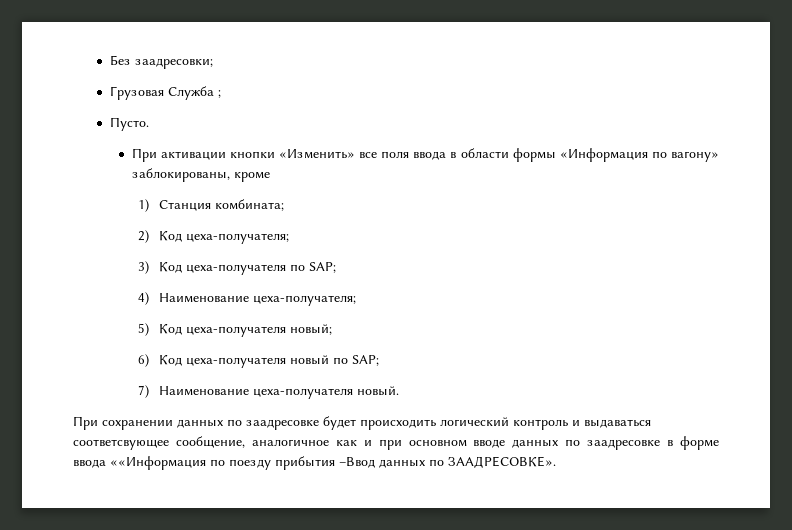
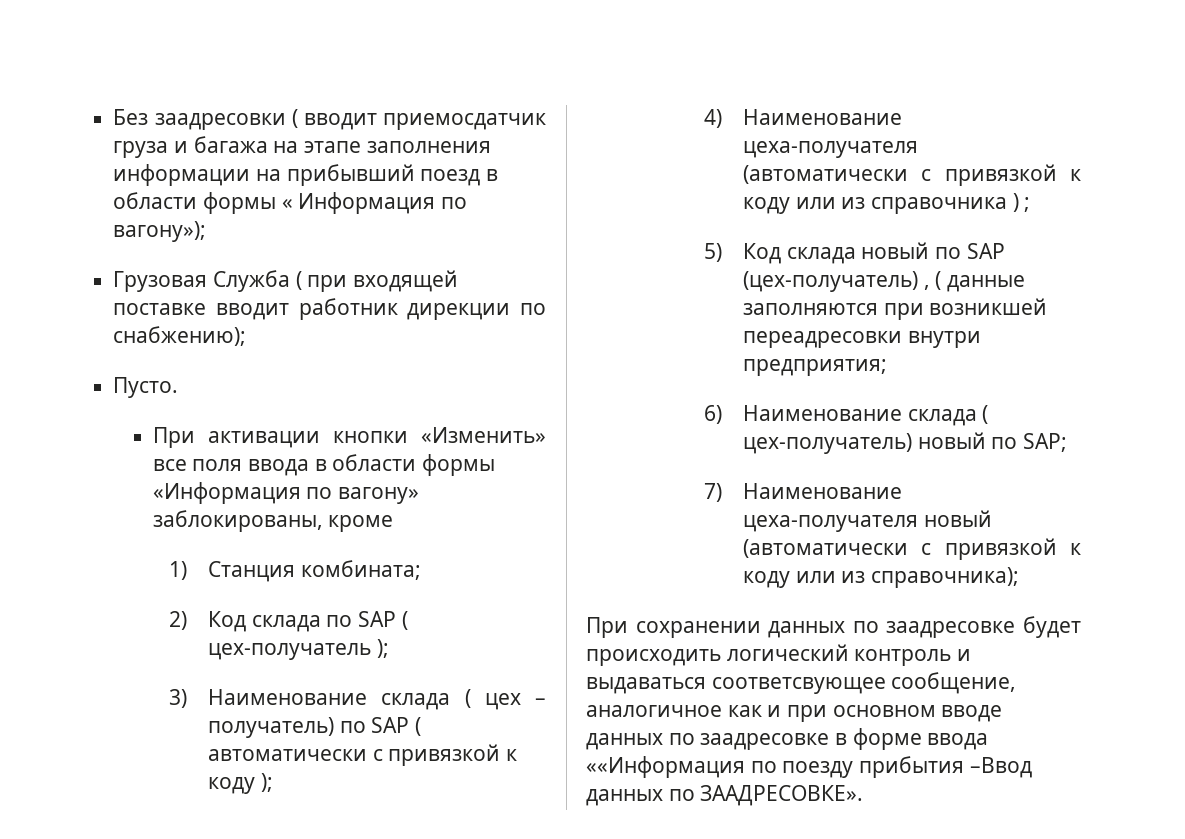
- Без заадресовки;
- Грузовая Служба ;
+ Без заадресовки ( вводит приемосдатчик груза и багажа на этапе заполнения информации на прибывший поезд в области формы « Информация по вагону»);
+ Грузовая Служба ( при входящей поставке вводит работник дирекции по снабжению);
- 2) Код цеха-получателя;
- 3) Код цеха-получателя по SAP;
- 4) Наименование цеха-получателя;
- 5) Код цеха-получателя новый;
- 6) Код цеха-получателя новый по SAP;
+ 2) Код склада по SAP ( цех-получатель );
+ 3) Наименование склада ( цех – получатель) по SAP ( автоматически с привязкой к коду );
+ 4) Наименование цеха-получателя (автоматически с привязкой к коду или из справочника ) ;
+ 5) Код склада новый по SAP (цех-получатель) , ( данные заполняются при возникшей переадресовки внутри предприятия;
+ 6) Наименование склада ( цех-получатель) новый по SAP;
- 7) Наименование цеха-получателя новый.
+ 7) Наименование цеха-получателя новый (автоматически с привязкой к коду или из справочника);

